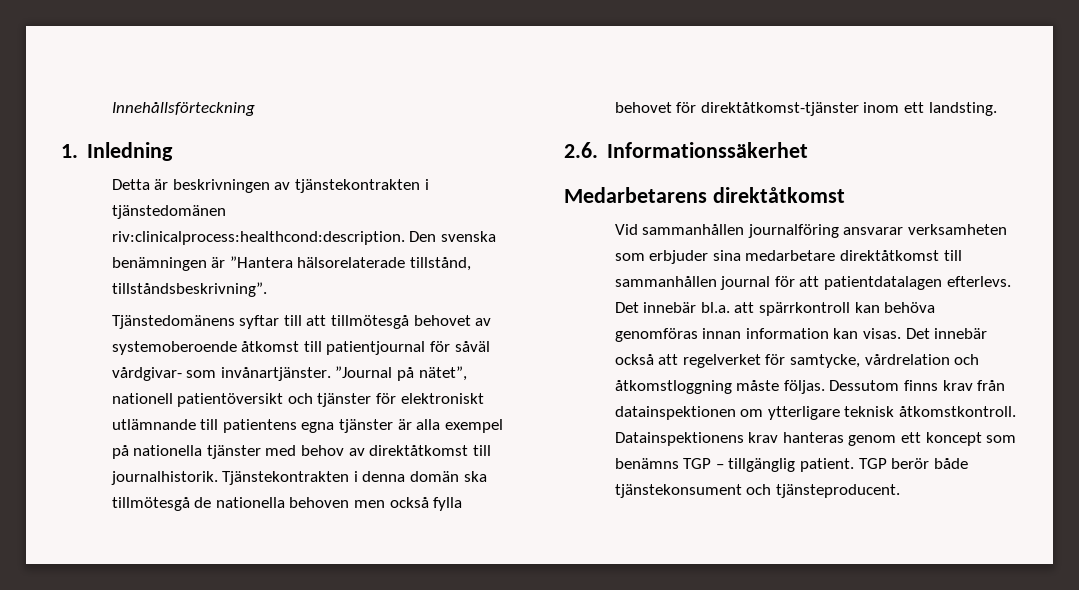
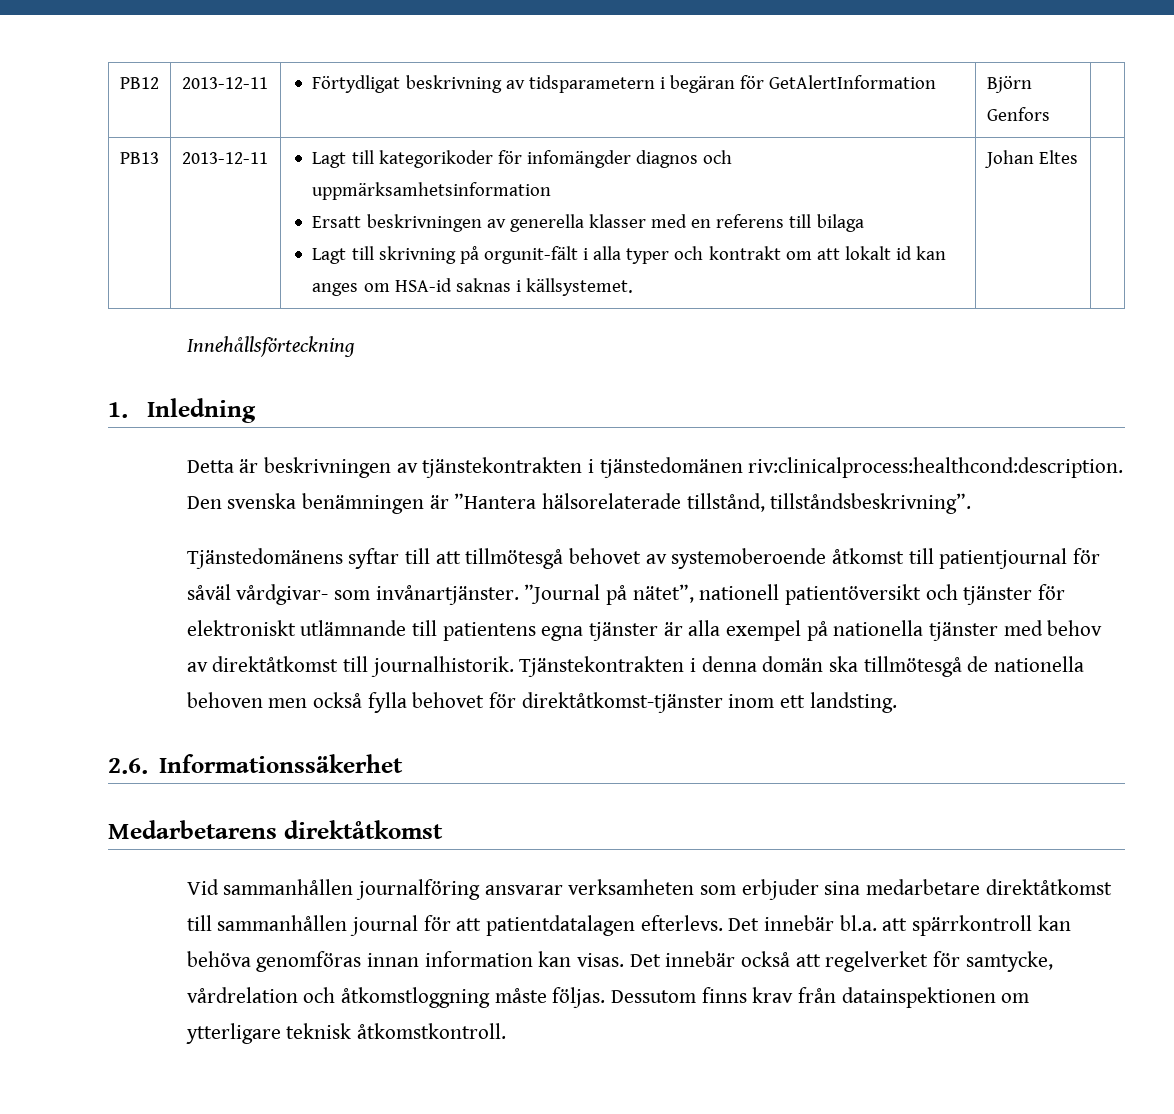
+ PB12 | 2013-12-11 | Förtydligat beskrivning av tidsparametern i begäran för GetAlertInformation | Björn Genfors |
+ PB13 | 2013-12-11 | Lagt till kategorikoder för infomängder diagnos och uppmärksamhetsinformation
+ Ersatt beskrivningen av generella klasser med en referens till bilaga
+ Lagt till skrivning på orgunit-fält i alla typer och kontrakt om att lokalt id kan anges om HSA-id saknas i källsystemet. | Johan Eltes
- Datainspektionens krav hanteras genom ett koncept som benämns TGP – tillgänglig patient. TGP berör både tjänstekonsument och tjänsteproducent.

